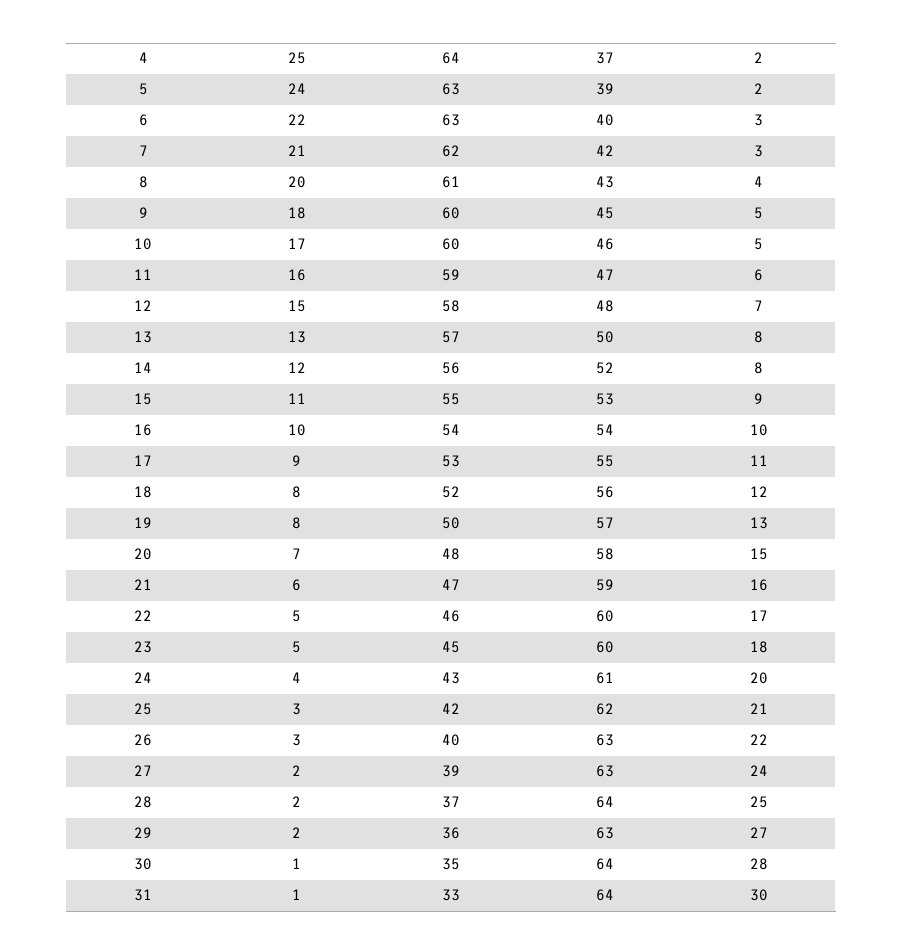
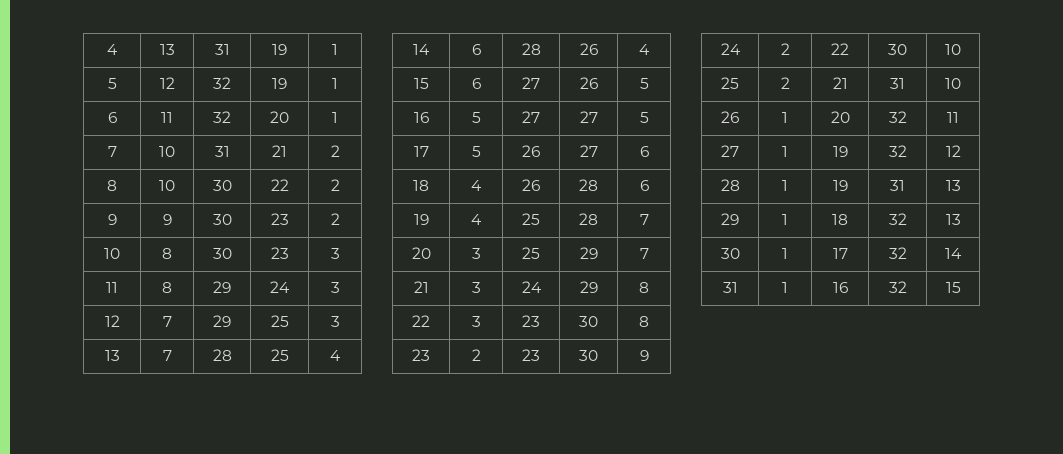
- 4 | 25 | 64 | 37 | 2
- 5 | 24 | 63 | 39 | 2
- 6 | 22 | 63 | 40 | 3
- 7 | 21 | 62 | 42 | 3
- 8 | 20 | 61 | 43 | 4
- 9 | 18 | 60 | 45 | 5
- 10 | 17 | 60 | 46 | 5
- 11 | 16 | 59 | 47 | 6
- 12 | 15 | 58 | 48 | 7
- 13 | 13 | 57 | 50 | 8
- 14 | 12 | 56 | 52 | 8
- 15 | 11 | 55 | 53 | 9
- 16 | 10 | 54 | 54 | 10
- 17 | 9 | 53 | 55 | 11
- 18 | 8 | 52 | 56 | 12
- 19 | 8 | 50 | 57 | 13
- 20 | 7 | 48 | 58 | 15
- 21 | 6 | 47 | 59 | 16
- 22 | 5 | 46 | 60 | 17
- 23 | 5 | 45 | 60 | 18
- 24 | 4 | 43 | 61 | 20
- 25 | 3 | 42 | 62 | 21
- 26 | 3 | 40 | 63 | 22
- 27 | 2 | 39 | 63 | 24
- 28 | 2 | 37 | 64 | 25
- 29 | 2 | 36 | 63 | 27
+ 4 | 13 | 31 | 19 | 1
+ 5 | 12 | 32 | 19 | 1
+ 6 | 11 | 32 | 20 | 1
+ 7 | 10 | 31 | 21 | 2
+ 8 | 10 | 30 | 22 | 2
+ 9 | 9 | 30 | 23 | 2
+ 10 | 8 | 30 | 23 | 3
+ 11 | 8 | 29 | 24 | 3
+ 12 | 7 | 29 | 25 | 3
+ 13 | 7 | 28 | 25 | 4
+ 14 | 6 | 28 | 26 | 4
+ 15 | 6 | 27 | 26 | 5
+ 16 | 5 | 27 | 27 | 5
+ 17 | 5 | 26 | 27 | 6
+ 18 | 4 | 26 | 28 | 6
+ 19 | 4 | 25 | 28 | 7
+ 20 | 3 | 25 | 29 | 7
+ 21 | 3 | 24 | 29 | 8
+ 22 | 3 | 23 | 30 | 8
+ 23 | 2 | 23 | 30 | 9
+ 24 | 2 | 22 | 30 | 10
+ 25 | 2 | 21 | 31 | 10
+ 26 | 1 | 20 | 32 | 11
+ 27 | 1 | 19 | 32 | 12
+ 28 | 1 | 19 | 31 | 13
+ 29 | 1 | 18 | 32 | 13
- 30 | 1 | 35 | 64 | 28
+ 30 | 1 | 17 | 32 | 14
- 31 | 1 | 33 | 64 | 30
+ 31 | 1 | 16 | 32 | 15

